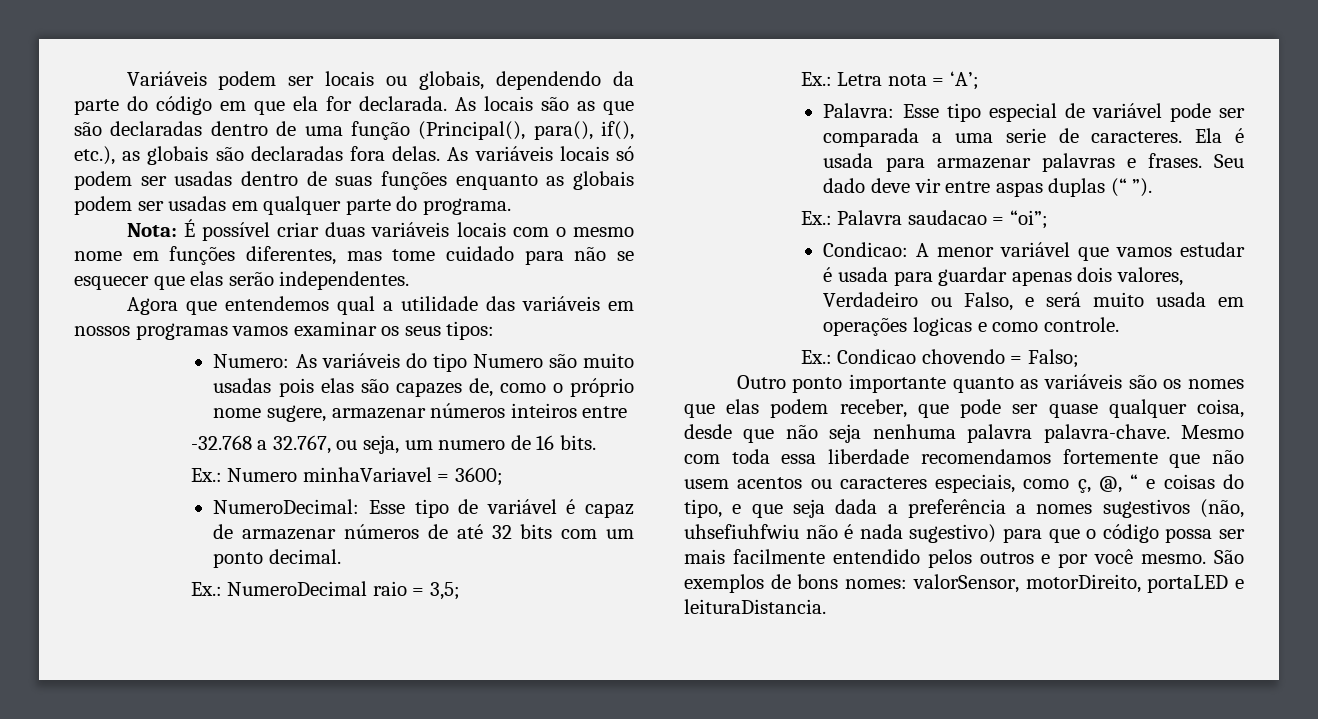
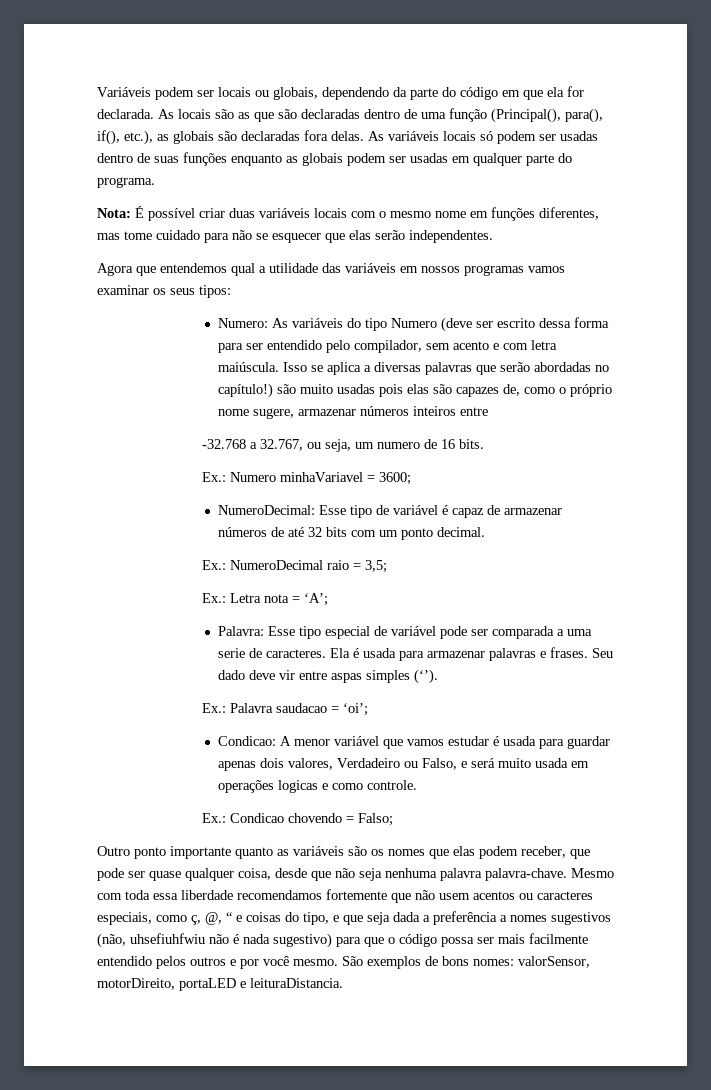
- Numero: As variáveis do tipo Numero são muito usadas pois elas são capazes de, como o próprio nome sugere, armazenar números inteiros entre
+ Numero: As variáveis do tipo Numero (deve ser escrito dessa forma para ser entendido pelo compilador, sem acento e com letra maiúscula. Isso se aplica a diversas palavras que serão abordadas no capítulo!) são muito usadas pois elas são capazes de, como o próprio nome sugere, armazenar números inteiros entre
- Seu dado deve vir entre aspas duplas (“ ”).
+ Seu dado deve vir entre aspas simples (‘’).
- Ex.: Palavra saudacao = “oi”;
+ Ex.: Palavra saudacao = ‘oi’;

